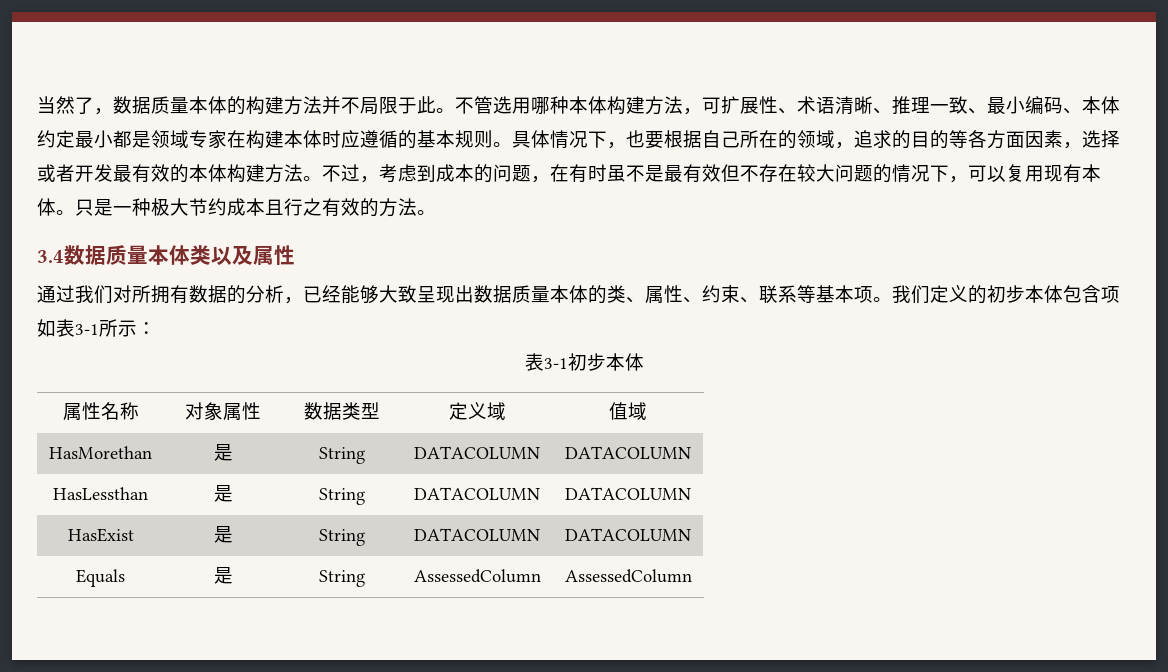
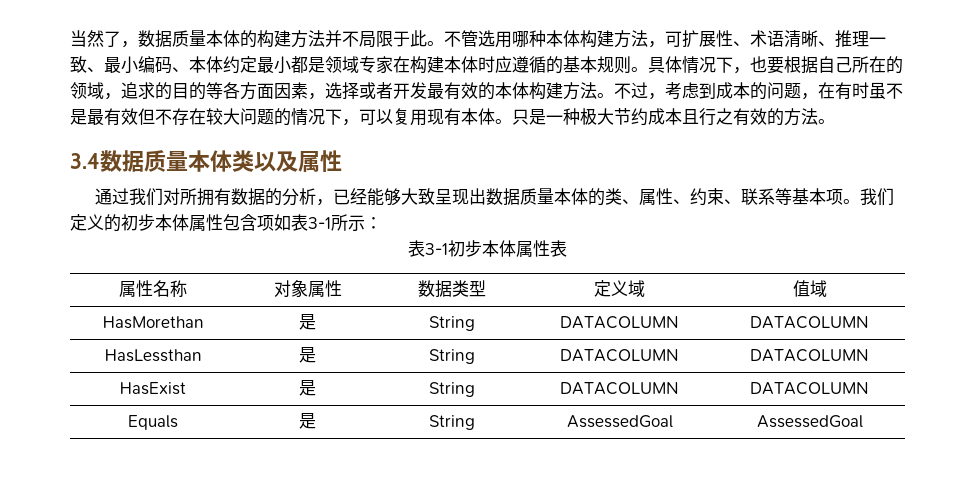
- 我们定义的初步本体包含项如表3-1所示：
+ 我们定义的初步本体属性包含项如表3-1所示：
- 表3-1初步本体
+ 表3-1初步本体属性表
- Equals | 是 | String | AssessedColumn | AssessedColumn
+ Equals | 是 | String | AssessedGoal | AssessedGoal

